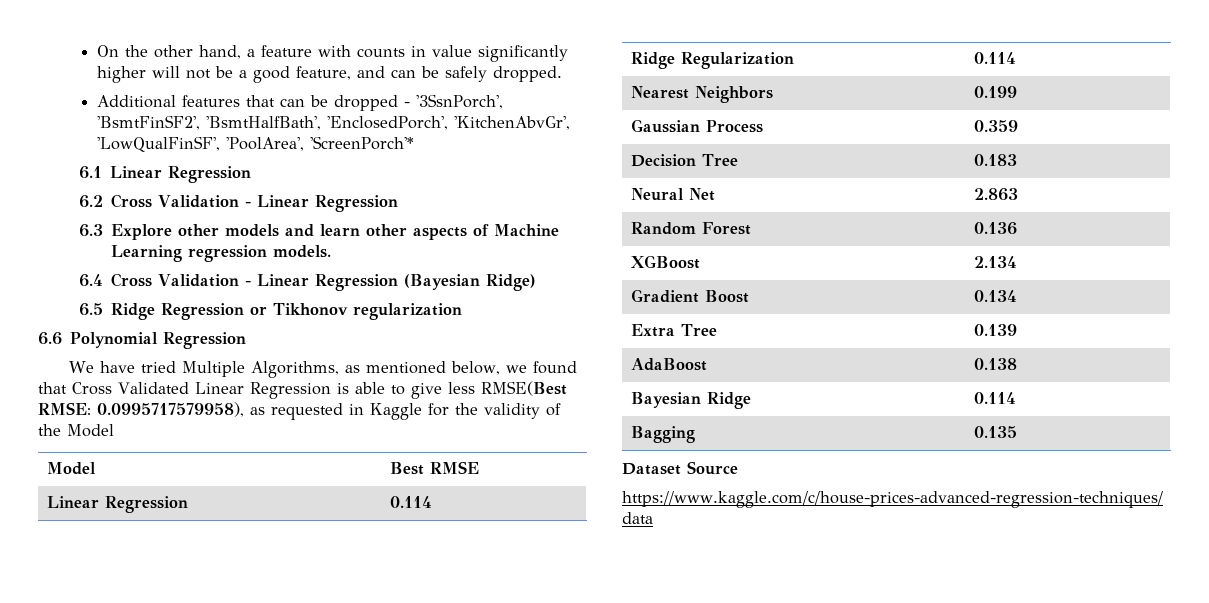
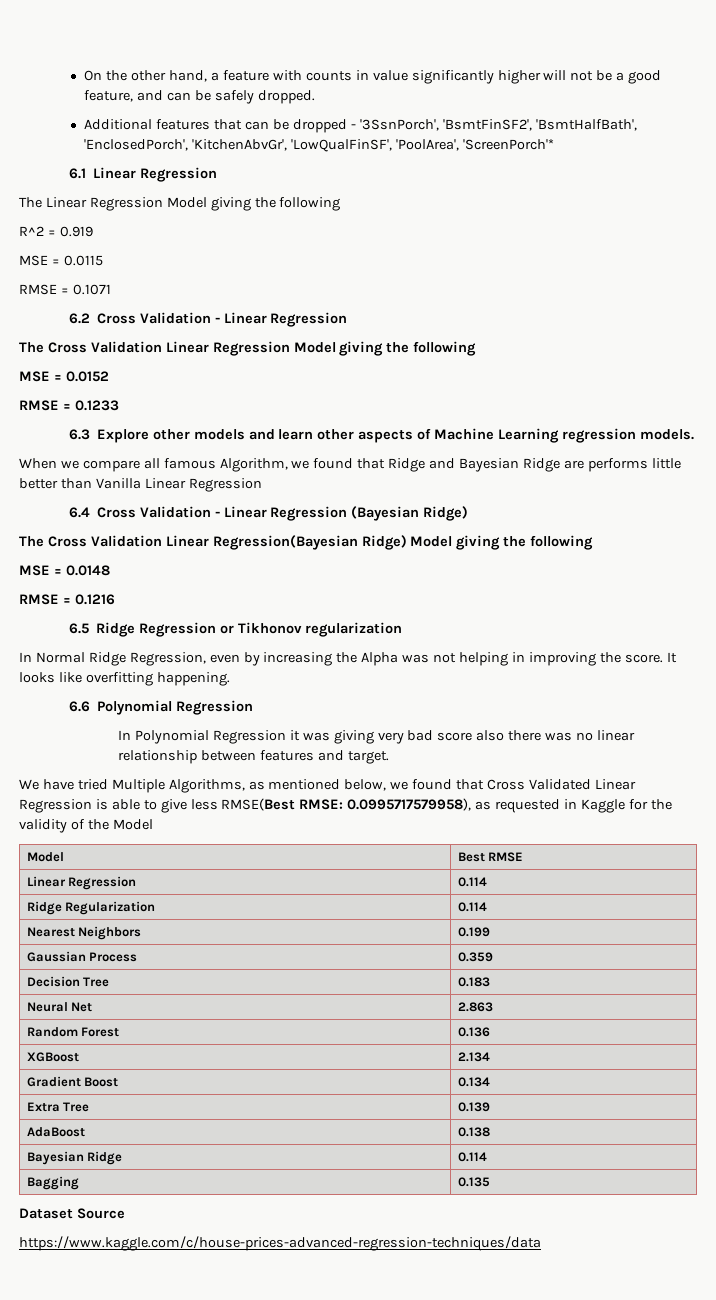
+ The Linear Regression Model giving the following
+ R^2 = 0.919
+ MSE = 0.0115
+ RMSE = 0.1071
+ The Cross Validation Linear Regression Model giving the following
+ MSE = 0.0152
+ RMSE = 0.1233
+ When we compare all famous Algorithm, we found that Ridge and Bayesian Ridge are performs little better than Vanilla Linear Regression
+ The Cross Validation Linear Regression(Bayesian Ridge) Model giving the following
+ MSE = 0.0148
+ RMSE = 0.1216
+ In Normal Ridge Regression, even by increasing the Alpha was not helping in improving the score. It looks like overfitting happening.
  6.6 Polynomial Regression
+ In Polynomial Regression it was giving very bad score also there was no linear relationship between features and target.

